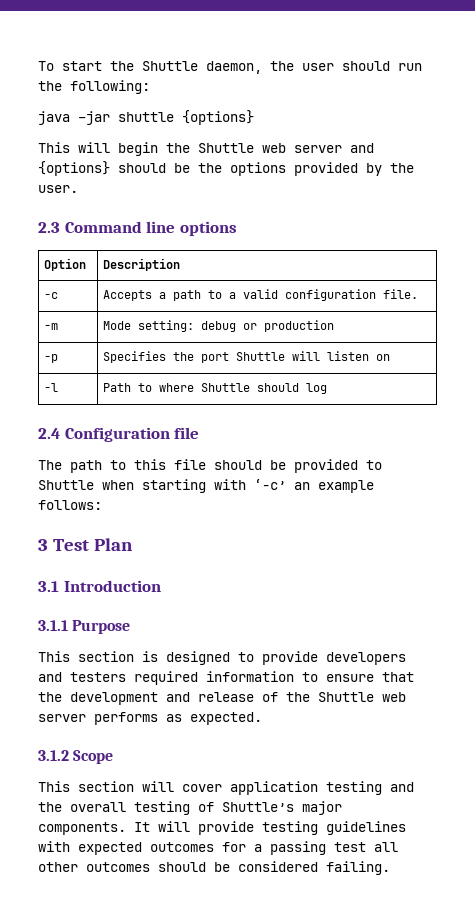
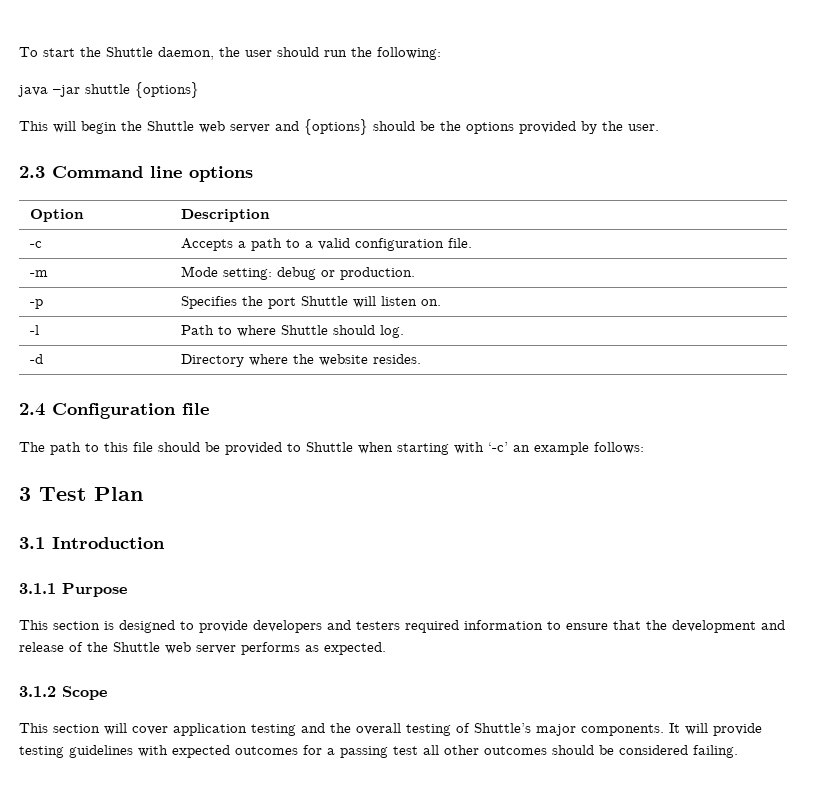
- -m | Mode setting: debug or production
+ -m | Mode setting: debug or production.
- -p | Specifies the port Shuttle will listen on
+ -p | Specifies the port Shuttle will listen on.
- -l | Path to where Shuttle should log
+ -l | Path to where Shuttle should log.
+ -d | Directory where the website resides.

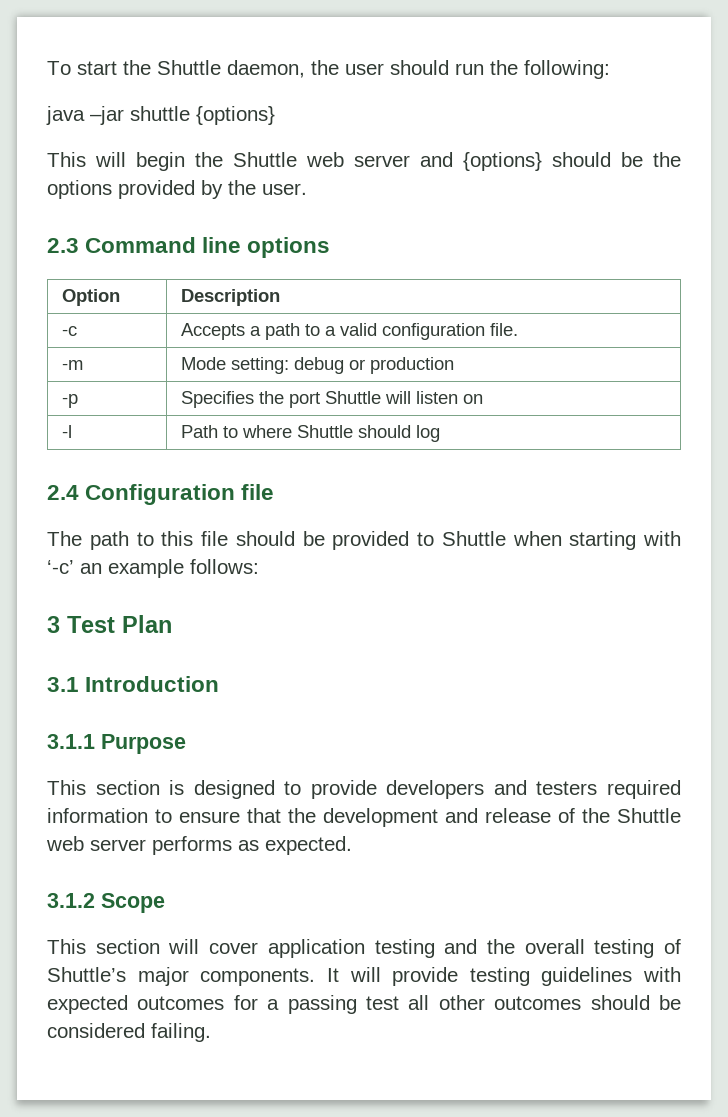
- -m | Mode setting: debug or production.
+ -m | Mode setting: debug or production
- -p | Specifies the port Shuttle will listen on.
+ -p | Specifies the port Shuttle will listen on
- -l | Path to where Shuttle should log.
- -d | Directory where the website resides.
+ -l | Path to where Shuttle should log

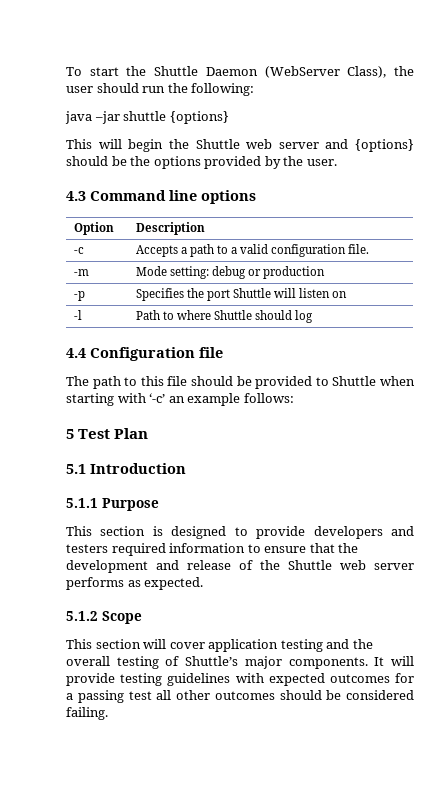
- To start the Shuttle daemon, the user should run the following:
+ To start the Shuttle Daemon (WebServer Class), the user should run the following:
- 2.3 Command line options
+ 4.3 Command line options
- 2.4 Configuration file
+ 4.4 Configuration file
- 3 Test Plan
+ 5 Test Plan
- 3.1 Introduction
+ 5.1 Introduction
- 3.1.1 Purpose
+ 5.1.1 Purpose
- 3.1.2 Scope
+ 5.1.2 Scope

